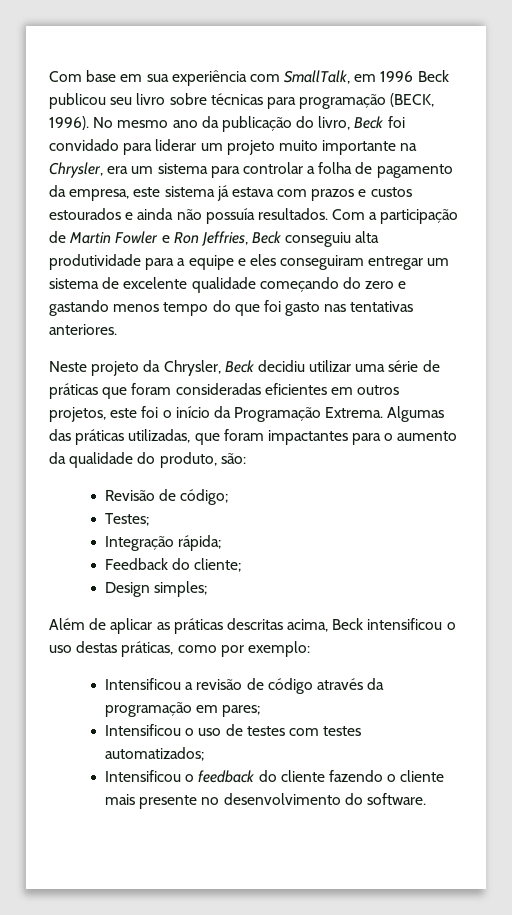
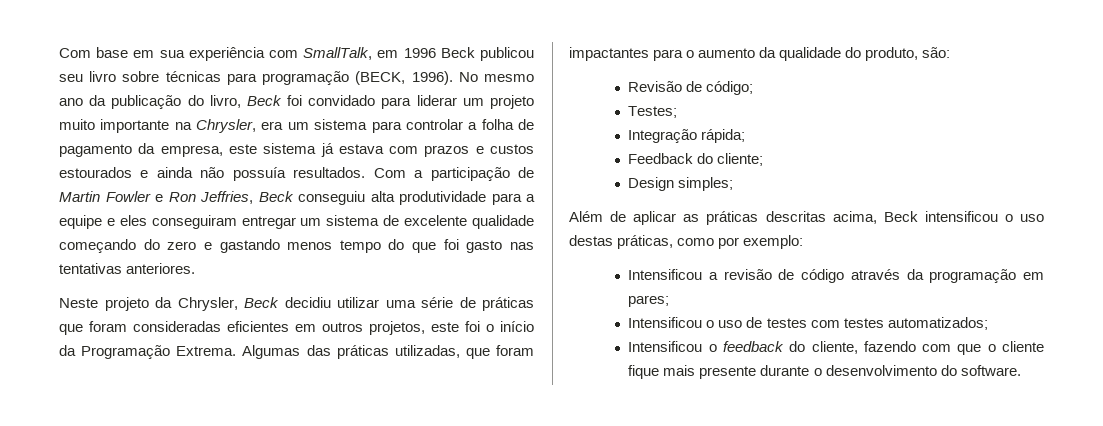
- Intensificou o feedback do cliente fazendo o cliente mais presente no desenvolvimento do software.
+ Intensificou o feedback do cliente, fazendo com que o cliente fique mais presente durante o desenvolvimento do software.

